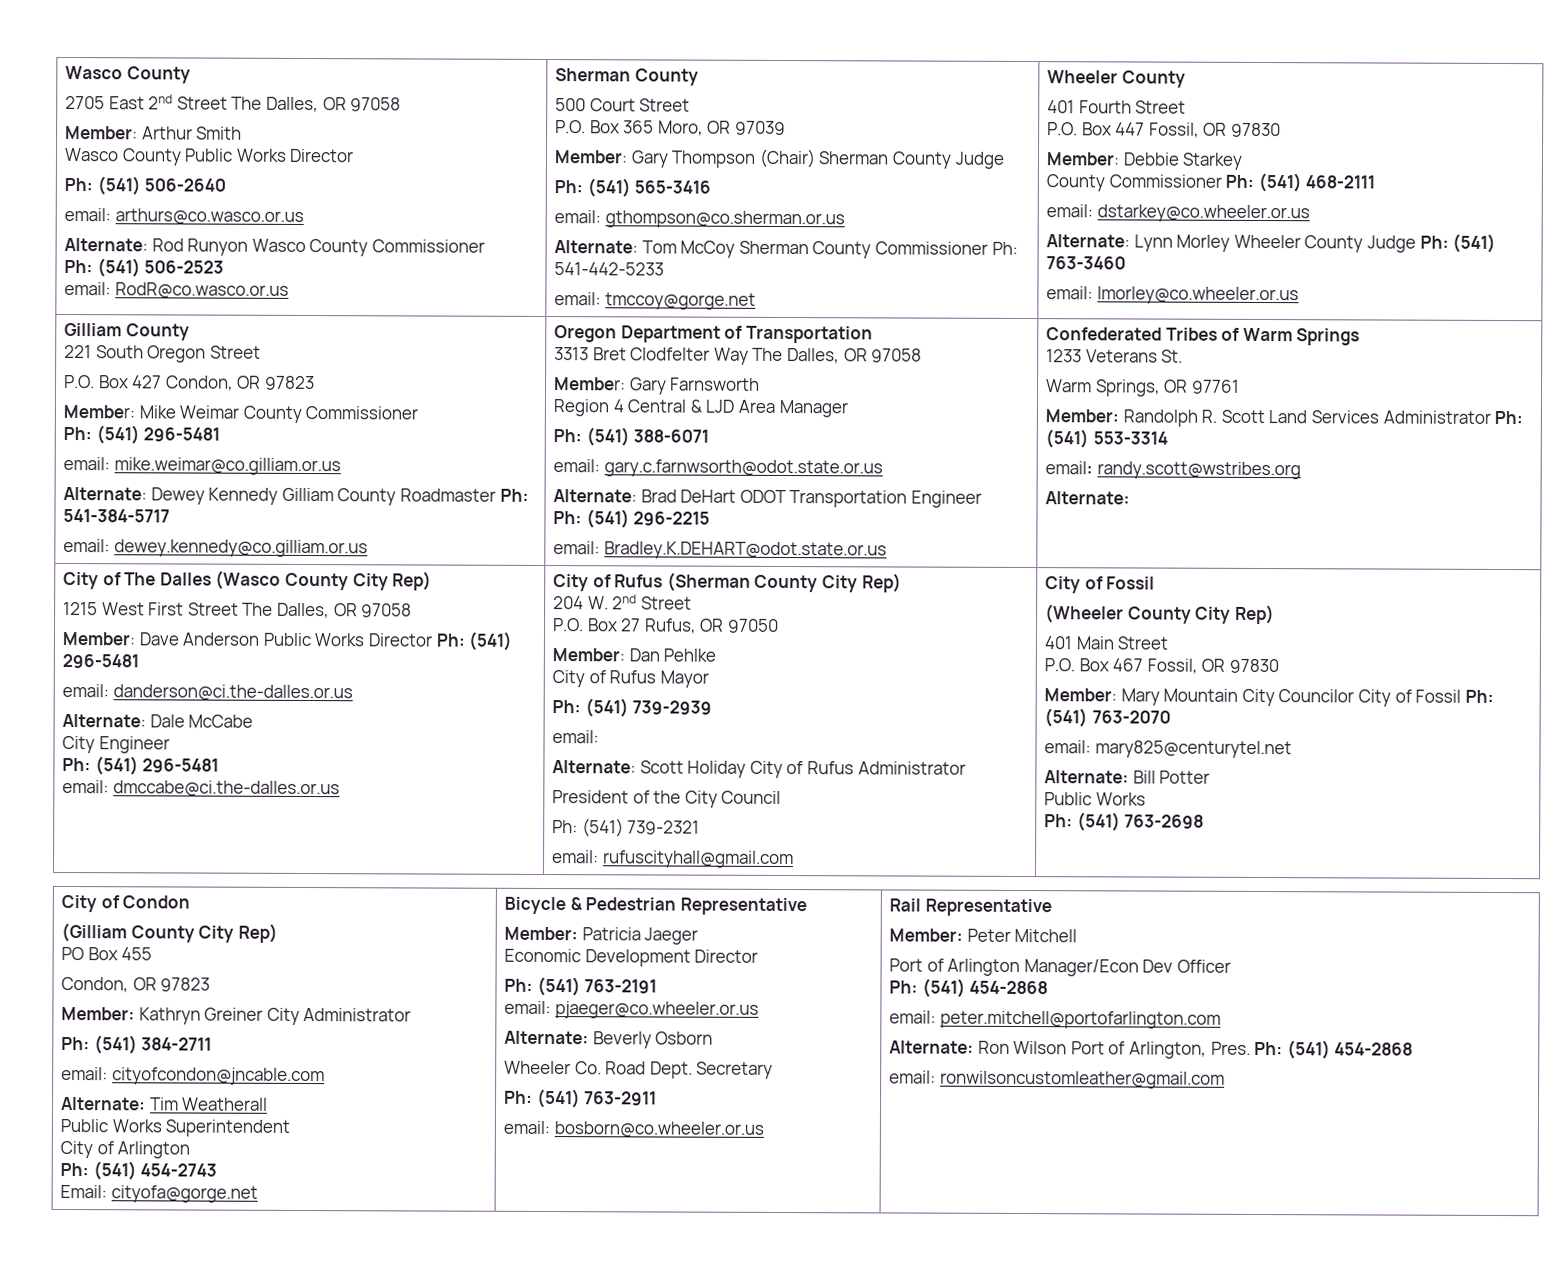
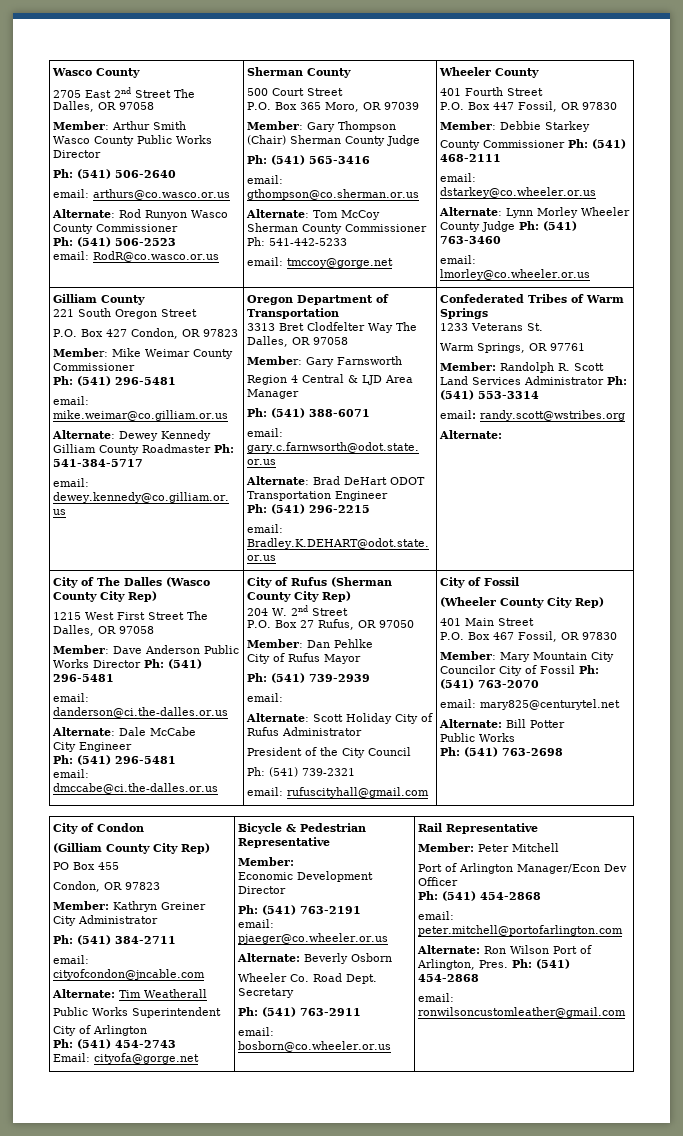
  Bicycle & Pedestrian Representative
- Member: Patricia Jaeger
+ Member:

